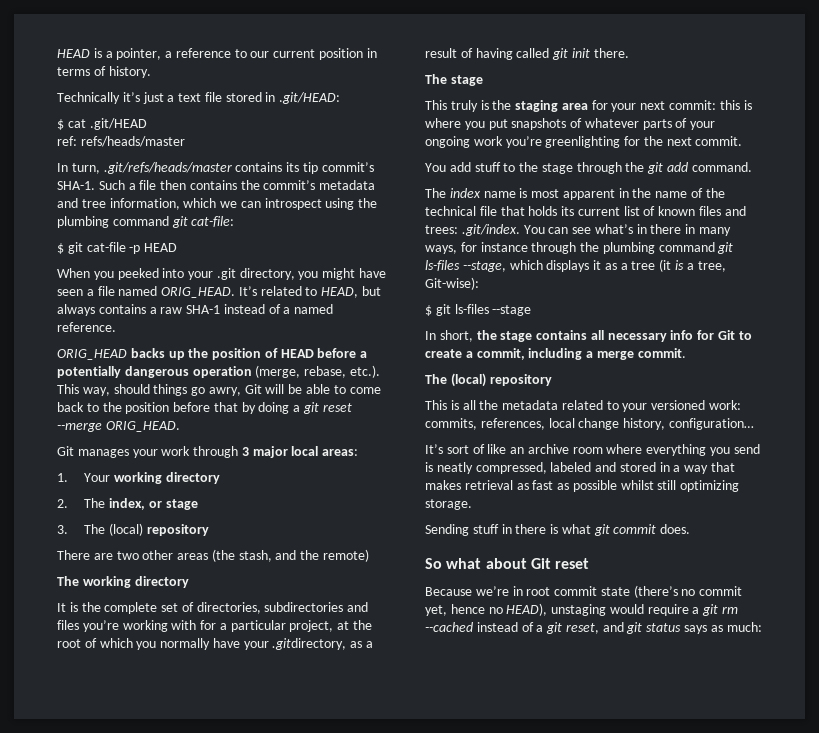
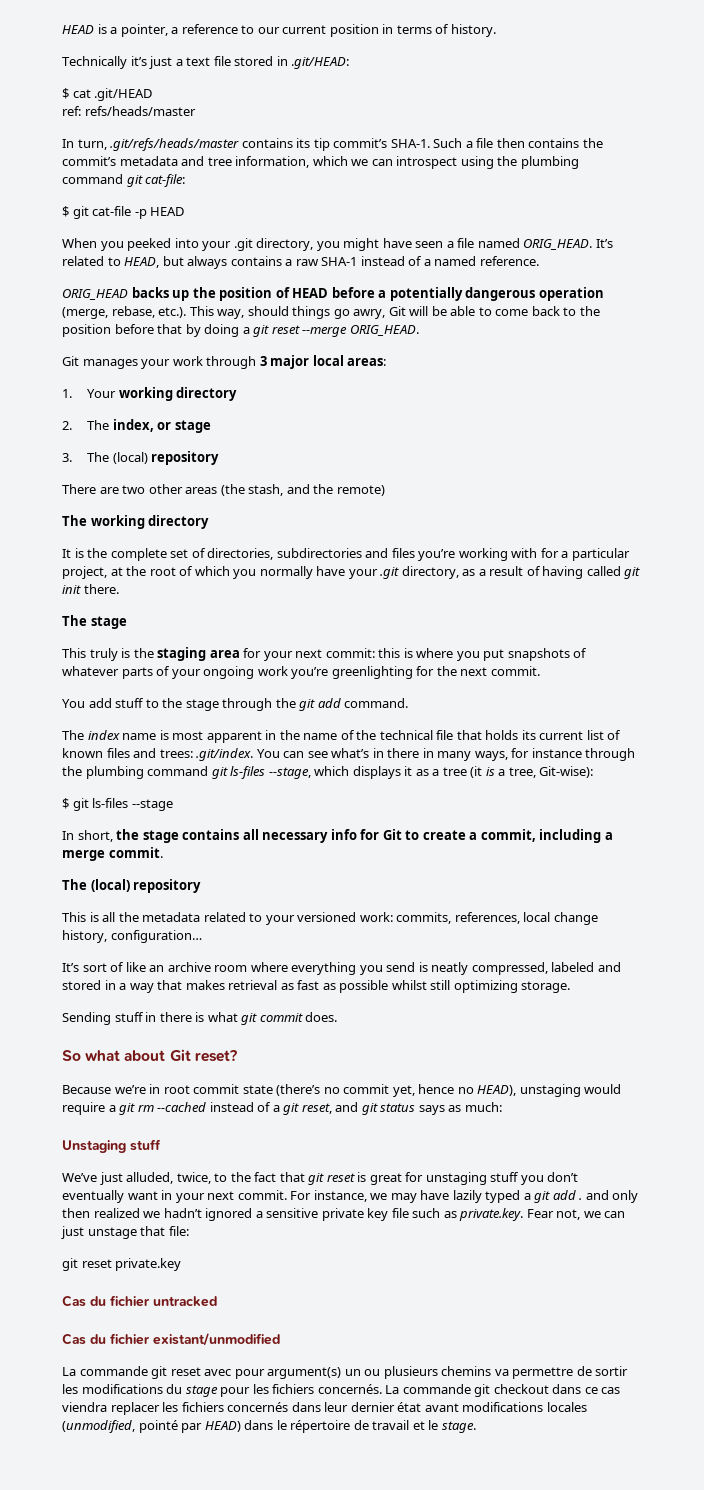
- It is the complete set of directories, subdirectories and files you’re working with for a particular project, at the root of which you normally have your .gitdirectory, as a result of having called git init there.
+ It is the complete set of directories, subdirectories and files you’re working with for a particular project, at the root of which you normally have your .git directory, as a result of having called git init there.
- So what about Git reset
+ So what about Git reset?
+ Unstaging stuff
+ We’ve just alluded, twice, to the fact that git reset is great for unstaging stuff you don’t eventually want in your next commit. For instance, we may have lazily typed a git add . and only then realized we hadn’t ignored a sensitive private key file such as private.key. Fear not, we can just unstage that file:
+ git reset private.key
+ Cas du fichier untracked
+ Cas du fichier existant/unmodified
+ La commande git reset avec pour argument(s) un ou plusieurs chemins va permettre de sortir les modifications du stage pour les fichiers concernés. La commande git checkout dans ce cas viendra replacer les fichiers concernés dans leur dernier état avant modifications locales (unmodified, pointé par HEAD) dans le répertoire de travail et le stage.

